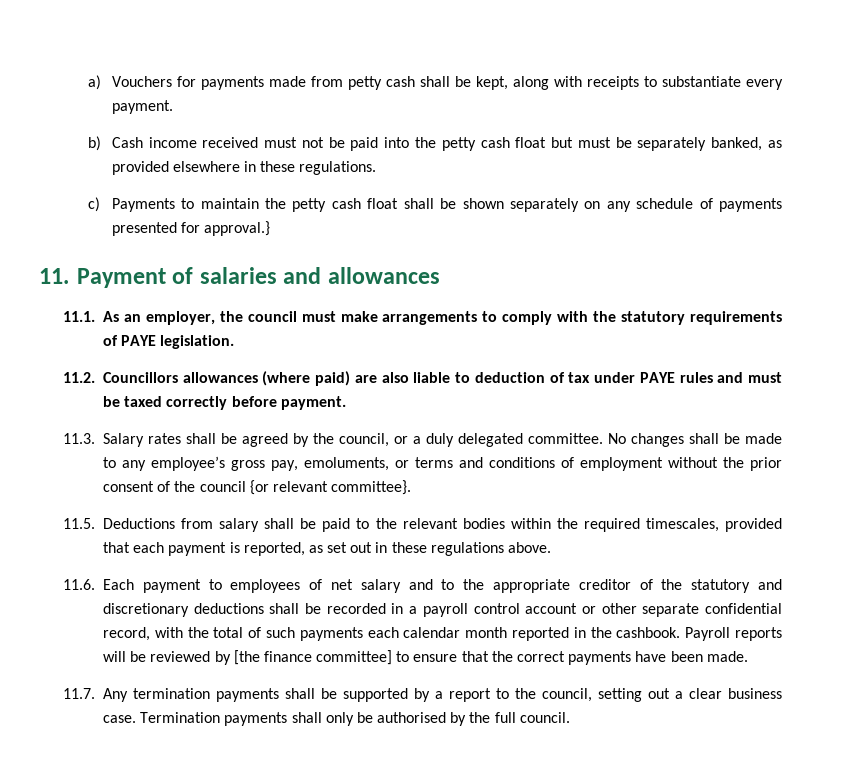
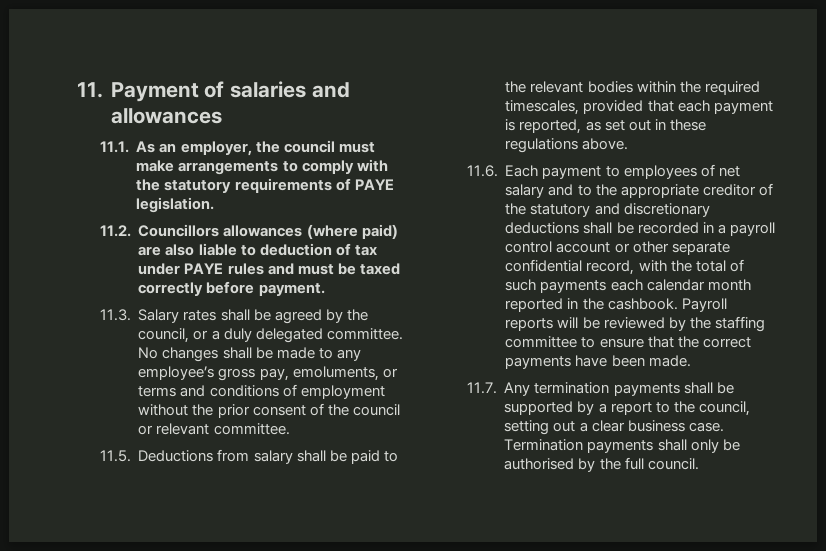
- a) Vouchers for payments made from petty cash shall be kept, along with receipts to substantiate every payment.
- b) Cash income received must not be paid into the petty cash float but must be separately banked, as provided elsewhere in these regulations.
- c) Payments to maintain the petty cash float shall be shown separately on any schedule of payments presented for approval.}
- No changes shall be made to any employee’s gross pay, emoluments, or terms and conditions of employment without the prior consent of the council {or relevant committee}.
+ No changes shall be made to any employee’s gross pay, emoluments, or terms and conditions of employment without the prior consent of the council or relevant committee.
- Payroll reports will be reviewed by [the finance committee] to ensure that the correct payments have been made.
+ Payroll reports will be reviewed by the staffing committee to ensure that the correct payments have been made.

